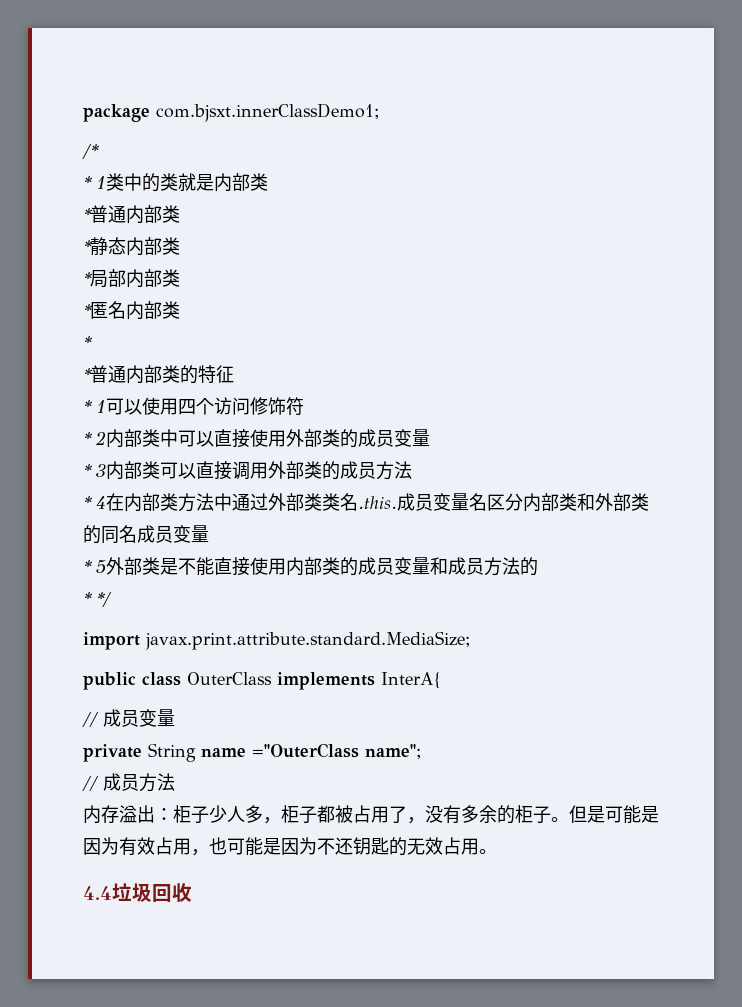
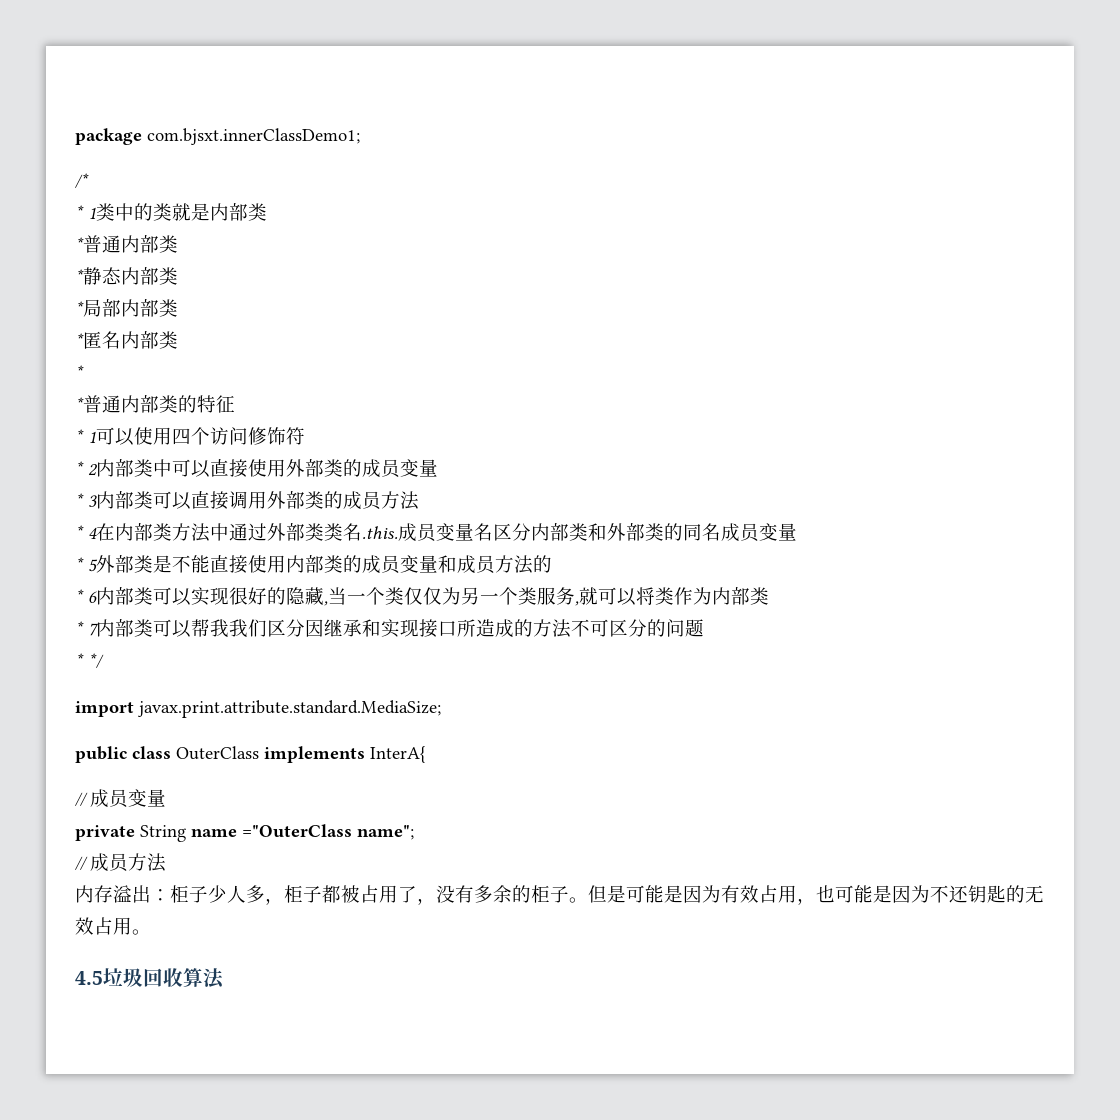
+ * 6内部类可以实现很好的隐藏,当一个类仅仅为另一个类服务,就可以将类作为内部类
+ * 7内部类可以帮我我们区分因继承和实现接口所造成的方法不可区分的问题
- 4.4垃圾回收
+ 4.5垃圾回收算法

